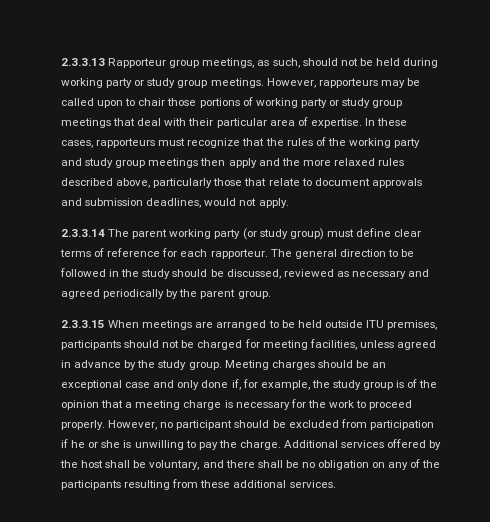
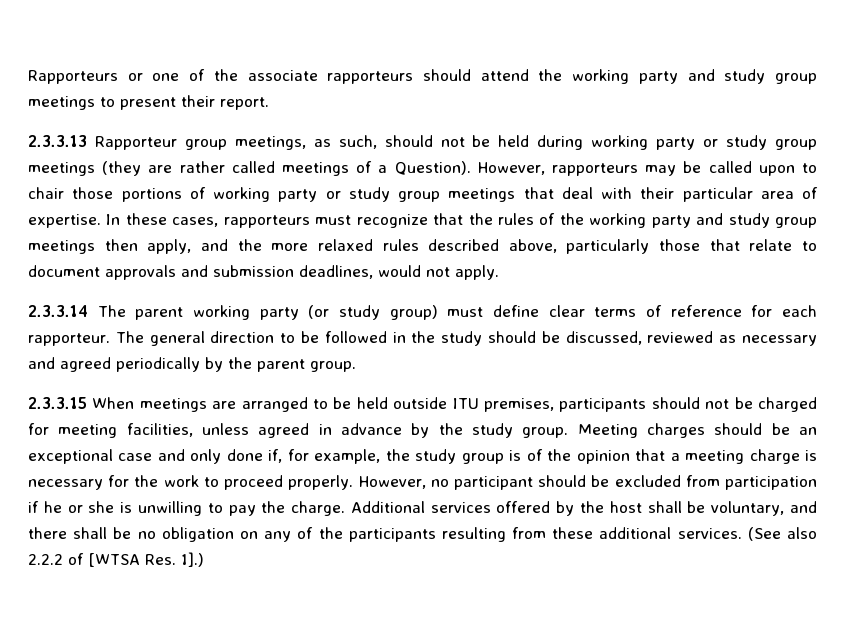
+ Rapporteurs or one of the associate rapporteurs should attend the working party and study group meetings to present their report.
- 2.3.3.13 Rapporteur group meetings, as such, should not be held during working party or study group meetings.
+ 2.3.3.13 Rapporteur group meetings, as such, should not be held during working party or study group meetings (they are rather called meetings of a Question).
- In these cases, rapporteurs must recognize that the rules of the working party and study group meetings then apply and the more relaxed rules described above, particularly those that relate to document approvals and submission deadlines, would not apply.
+ In these cases, rapporteurs must recognize that the rules of the working party and study group meetings then apply, and the more relaxed rules described above, particularly those that relate to document approvals and submission deadlines, would not apply.
+ (See also 2.2.2 of [WTSA Res. 1].)

